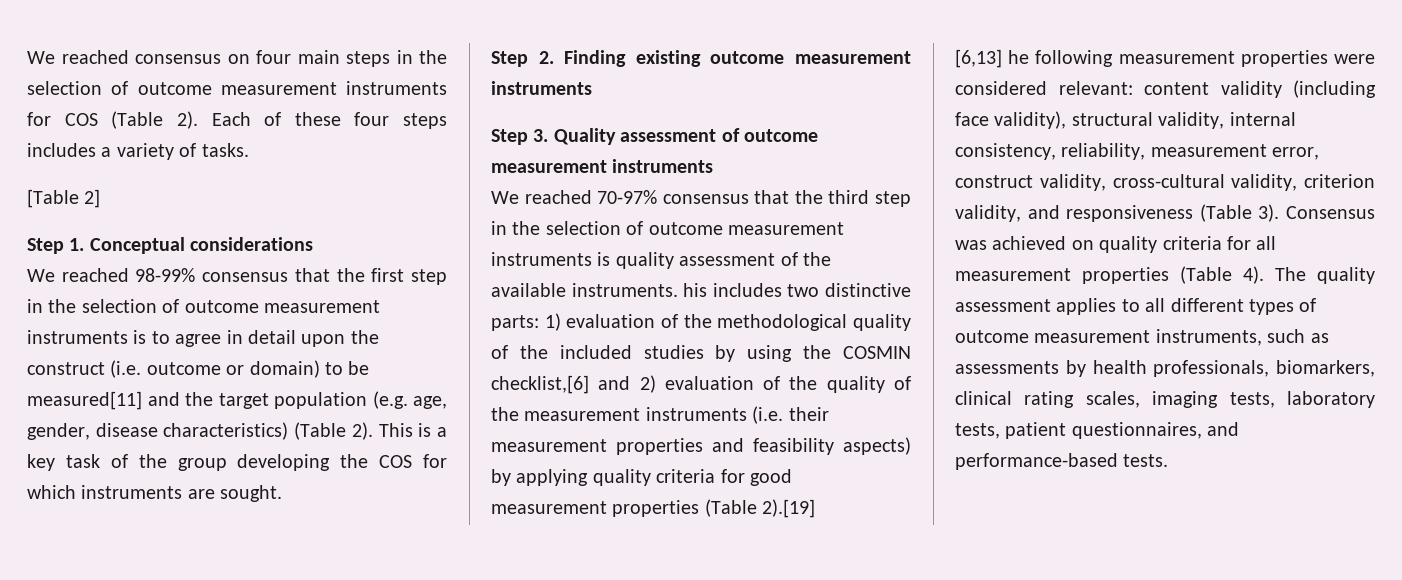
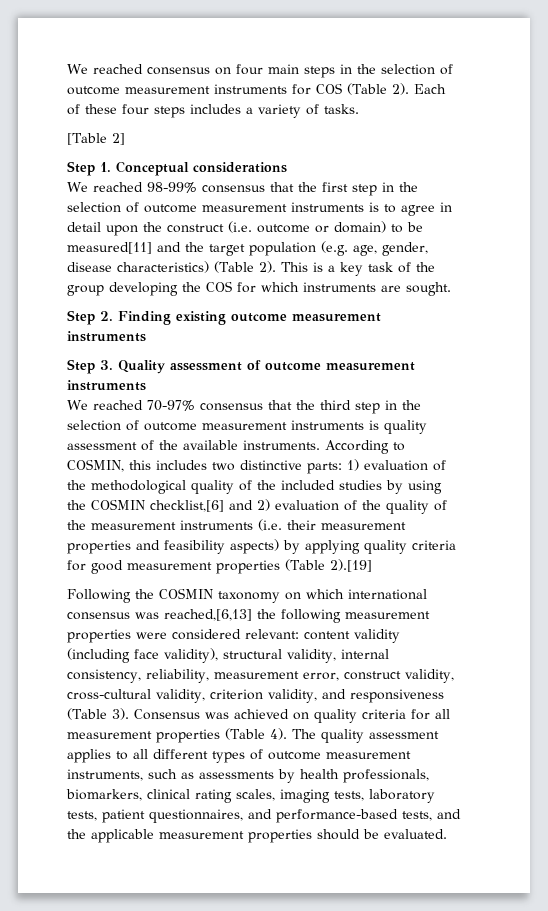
- We reached 70-97% consensus that the third step in the selection of outcome measurement instruments is quality assessment of the available instruments. his includes two distinctive parts:
+ We reached 70-97% consensus that the third step in the selection of outcome measurement instruments is quality assessment of the available instruments. According to COSMIN, this includes two distinctive parts:
- [6,13] he following measurement properties were considered relevant: content validity (including face validity), structural validity, internal consistency, reliability, measurement error, construct validity, cross-cultural validity, criterion validity, and responsiveness (Table 3).
+ Following the COSMIN taxonomy on which international consensus was reached,[6,13] the following measurement properties were considered relevant: content validity (including face validity), structural validity, internal consistency, reliability, measurement error, construct validity, cross-cultural validity, criterion validity, and responsiveness (Table 3).
- The quality assessment applies to all different types of outcome measurement instruments, such as assessments by health professionals, biomarkers, clinical rating scales, imaging tests, laboratory tests, patient questionnaires, and performance-based tests.
+ The quality assessment applies to all different types of outcome measurement instruments, such as assessments by health professionals, biomarkers, clinical rating scales, imaging tests, laboratory tests, patient questionnaires, and performance-based tests, and the applicable measurement properties should be evaluated.

